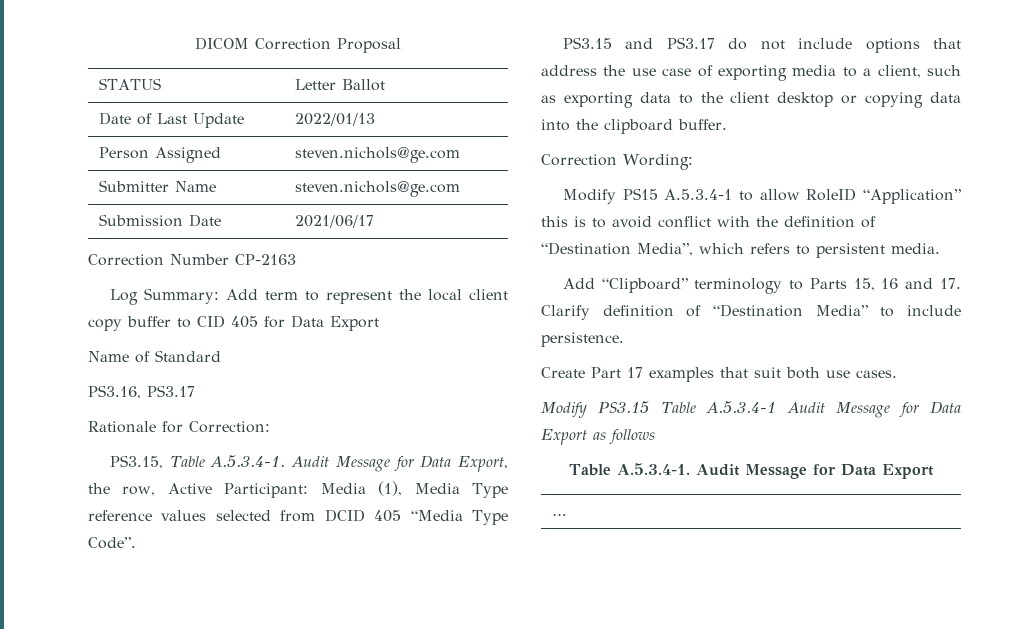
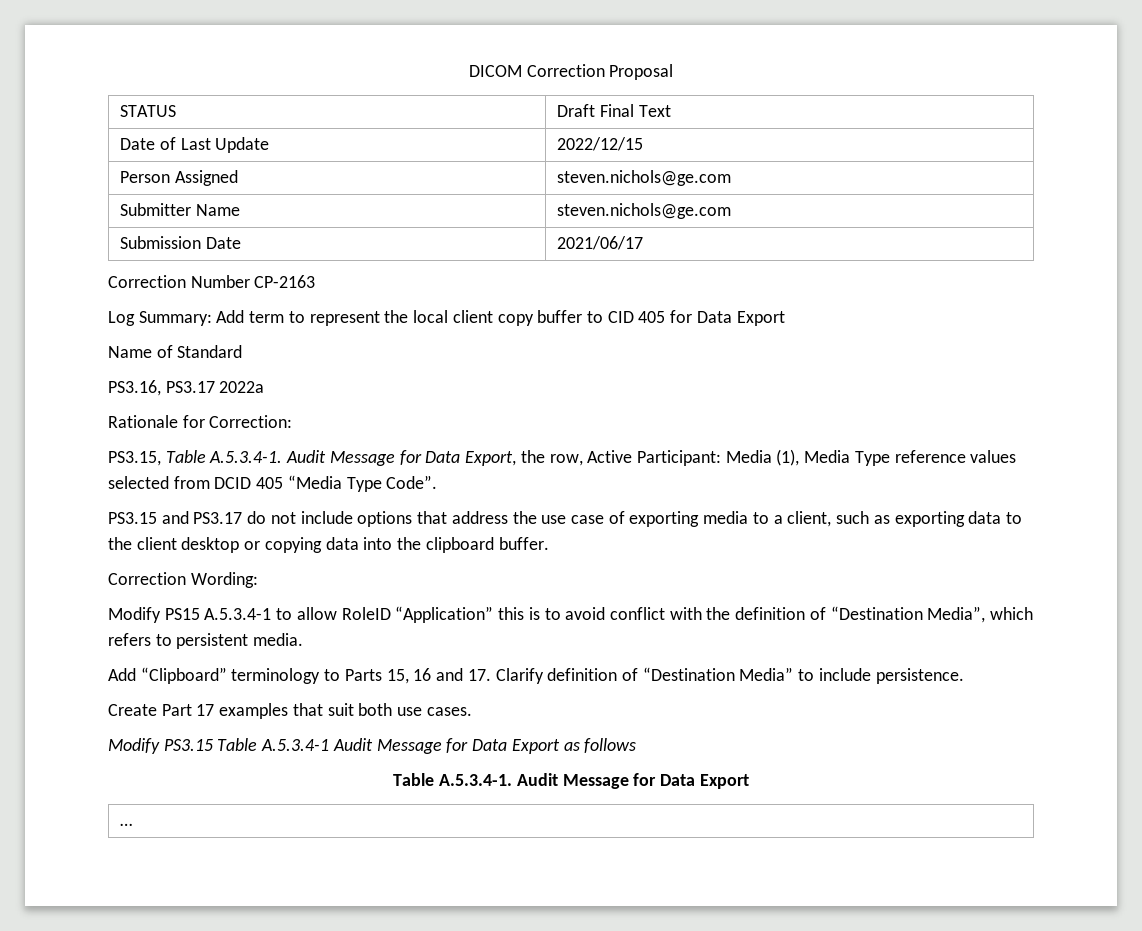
- STATUS | Letter Ballot
+ STATUS | Draft Final Text
- Date of Last Update | 2022/01/13
+ Date of Last Update | 2022/12/15
- PS3.16, PS3.17
+ PS3.16, PS3.17 2022a

